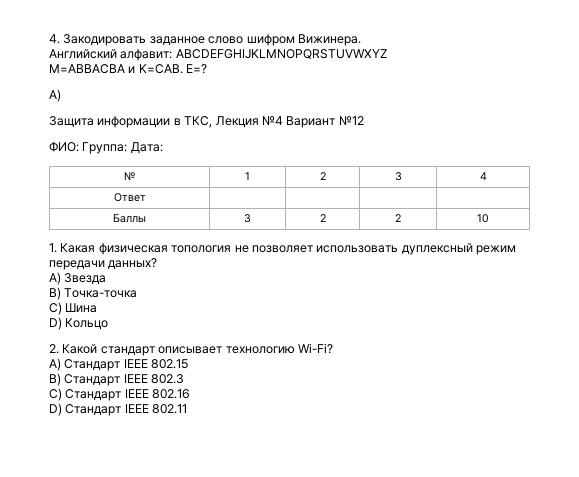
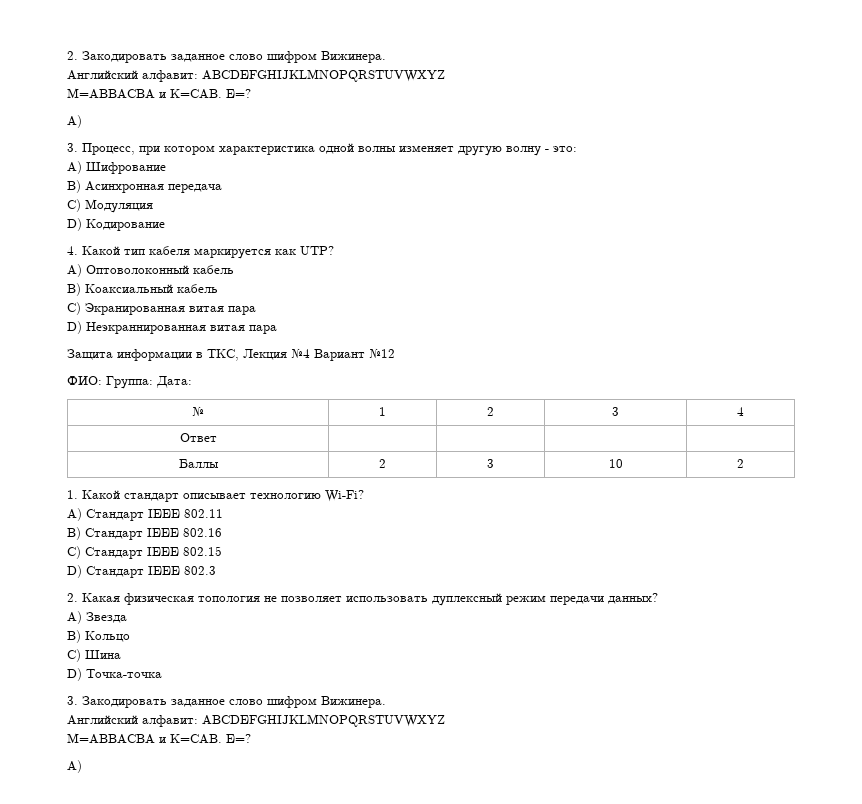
- 4. Закодировать заданное слово шифром Вижинера.
+ 2. Закодировать заданное слово шифром Вижинера.
+ 3. Процесс, при котором характеристика одной волны изменяет другую волну - это:
+ A) Шифрование
+ B) Асинхронная передача
+ C) Модуляция
+ D) Кодирование
+ 4. Какой тип кабеля маркируется как UTP?
+ A) Оптоволоконный кабель
+ B) Коаксиальный кабель
+ C) Экранированная витая пара
+ D) Неэкраннированная витая пара
- Баллы | 3 | 2 | 2 | 10
+ Баллы | 2 | 3 | 10 | 2
- 1. Какая физическая топология не позволяет использовать дуплексный режим передачи данных?
+ 1. Какой стандарт описывает технологию Wi-Fi?
+ A) Стандарт IEEE 802.11
+ B) Стандарт IEEE 802.16
+ C) Стандарт IEEE 802.15
+ D) Стандарт IEEE 802.3
+ 2. Какая физическая топология не позволяет использовать дуплексный режим передачи данных?
- B) Точка-точка
+ B) Кольцо
- D) Кольцо
- 2. Какой стандарт описывает технологию Wi-Fi?
- A) Стандарт IEEE 802.15
- B) Стандарт IEEE 802.3
- C) Стандарт IEEE 802.16
- D) Стандарт IEEE 802.11
+ D) Точка-точка
+ 3. Закодировать заданное слово шифром Вижинера.
+ Английский алфавит: ABCDEFGHIJKLMNOPQRSTUVWXYZ
+ M=ABBACBA и K=CAB. E=?
+ A)

